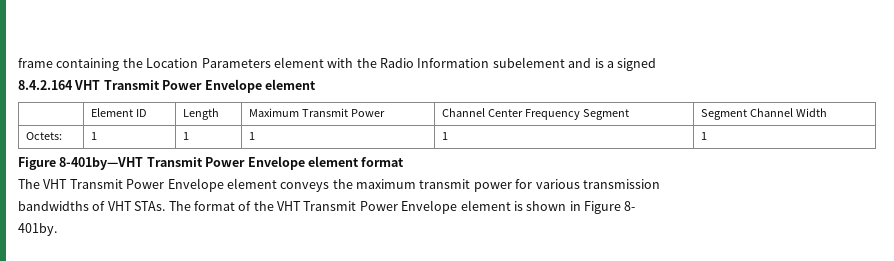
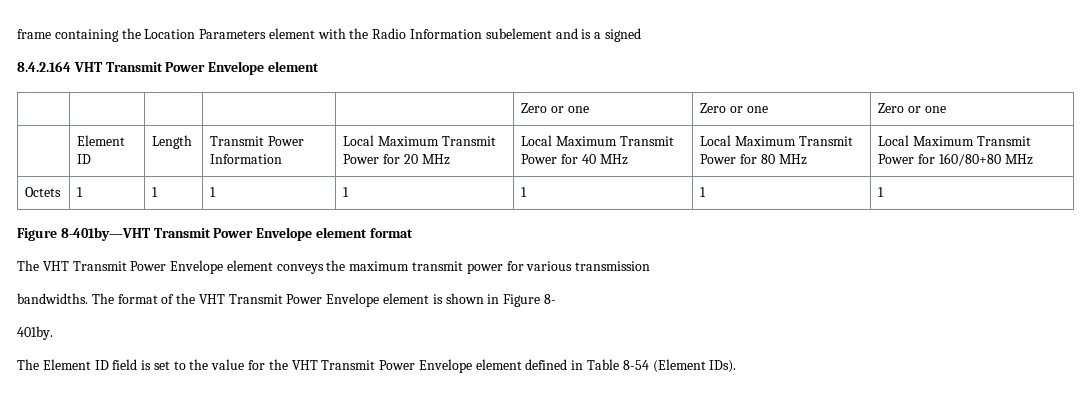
+ | | | | | Zero or one | Zero or one | Zero or one
- | Element ID | Length | Maximum Transmit Power | Channel Center Frequency Segment | Segment Channel Width
- Octets: | 1 | 1 | 1 | 1 | 1
+ | Element ID | Length | Transmit Power Information | Local Maximum Transmit Power for 20 MHz | Local Maximum Transmit Power for 40 MHz | Local Maximum Transmit Power for 80 MHz | Local Maximum Transmit Power for 160/80+80 MHz
+ Octets | 1 | 1 | 1 | 1 | 1 | 1 | 1
- bandwidths of VHT STAs.
+ bandwidths.
+ The Element ID field is set to the value for the VHT Transmit Power Envelope element defined in Table 8-54 (Element IDs).

